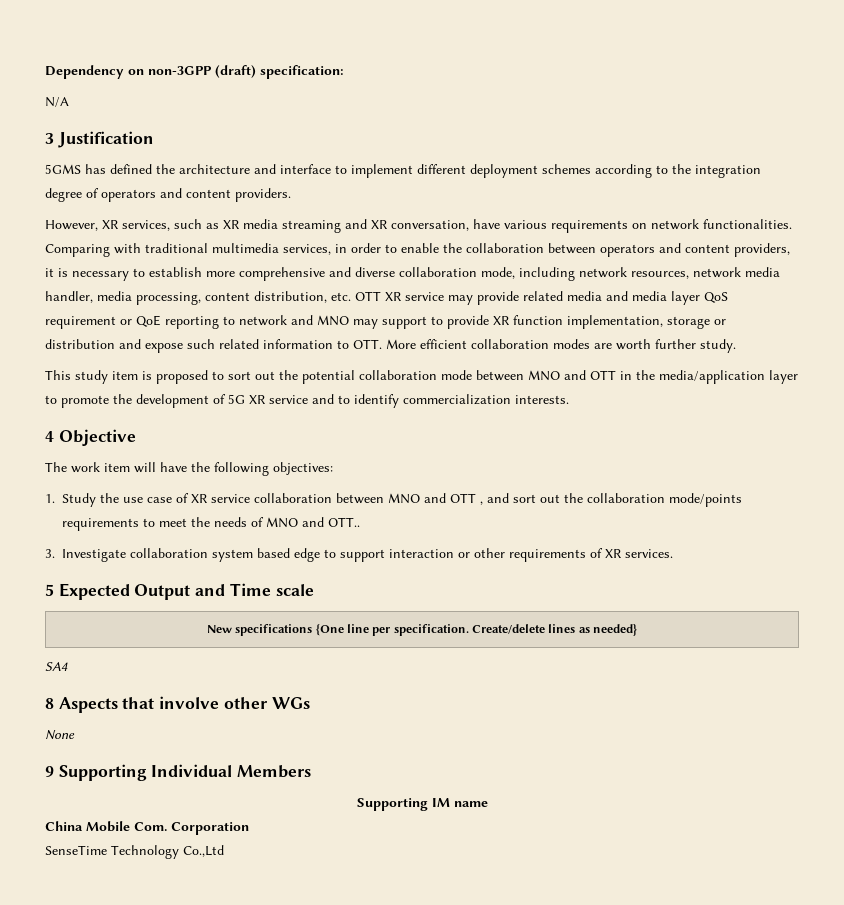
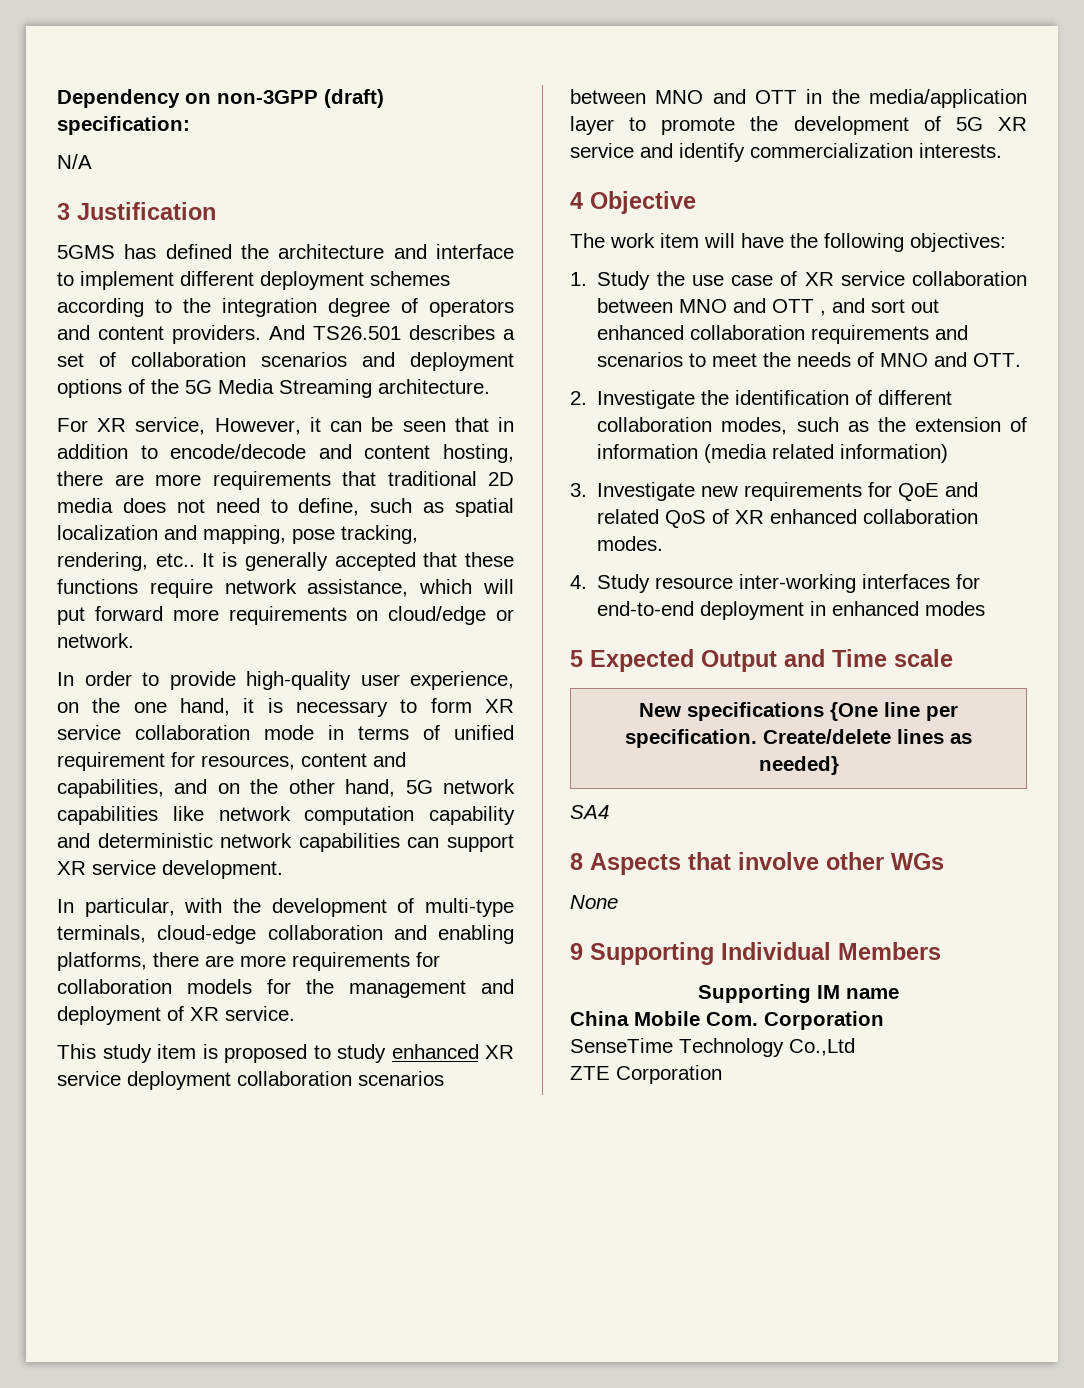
- 5GMS has defined the architecture and interface to implement different deployment schemes according to the integration degree of operators and content providers.
- However, XR services, such as XR media streaming and XR conversation, have various requirements on network functionalities. Comparing with traditional multimedia services, in order to enable the collaboration between operators and content providers, it is necessary to establish more comprehensive and diverse collaboration mode, including network resources, network media handler, media processing, content distribution, etc. OTT XR service may provide related media and media layer QoS requirement or QoE reporting to network and MNO may support to provide XR function implementation, storage or distribution and expose such related information to OTT. More efficient collaboration modes are worth further study.
+ 5GMS has defined the architecture and interface to implement different deployment schemes according to the integration degree of operators and content providers. And TS26.501 describes a set of collaboration scenarios and deployment options of the 5G Media Streaming architecture.
+ For XR service, However, it can be seen that in addition to encode/decode and content hosting, there are more requirements that traditional 2D media does not need to define, such as spatial localization and mapping, pose tracking, rendering, etc.. It is generally accepted that these functions require network assistance, which will put forward more requirements on cloud/edge or network.
+ In order to provide high-quality user experience, on the one hand, it is necessary to form XR service collaboration mode in terms of unified requirement for resources, content and capabilities, and on the other hand, 5G network capabilities like network computation capability and deterministic network capabilities can support XR service development.
+ In particular, with the development of multi-type terminals, cloud-edge collaboration and enabling platforms, there are more requirements for collaboration models for the management and deployment of XR service.
- This study item is proposed to sort out the potential collaboration mode between MNO and OTT in the media/application layer to promote the development of 5G XR service and to identify commercialization interests.
+ This study item is proposed to study enhanced XR service deployment collaboration scenarios between MNO and OTT in the media/application layer to promote the development of 5G XR service and identify commercialization interests.
- 1. Study the use case of XR service collaboration between MNO and OTT , and sort out the collaboration mode/points requirements to meet the needs of MNO and OTT..
- 3. Investigate collaboration system based edge to support interaction or other requirements of XR services.
+ 1. Study the use case of XR service collaboration between MNO and OTT , and sort out enhanced collaboration requirements and scenarios to meet the needs of MNO and OTT.
+ 2. Investigate the identification of different collaboration modes, such as the extension of information (media related information)
+ 3. Investigate new requirements for QoE and related QoS of XR enhanced collaboration modes.
+ 4. Study resource inter-working interfaces for end-to-end deployment in enhanced modes
+ ZTE Corporation

